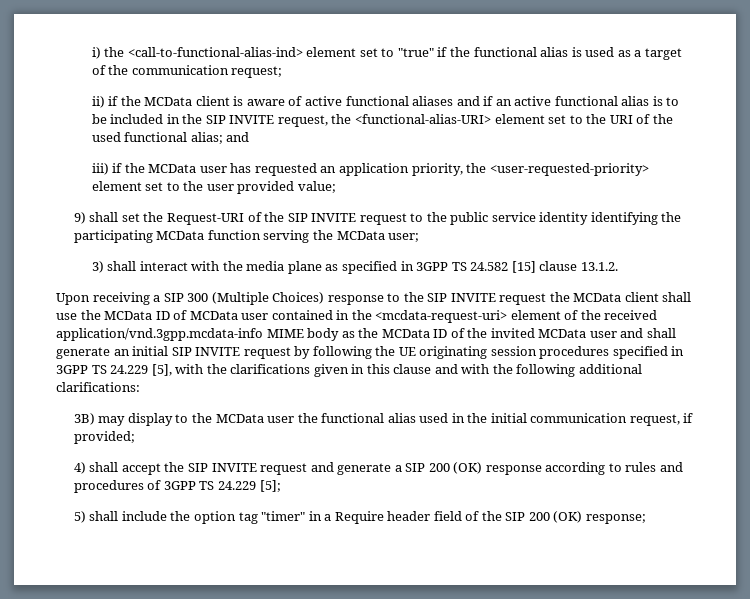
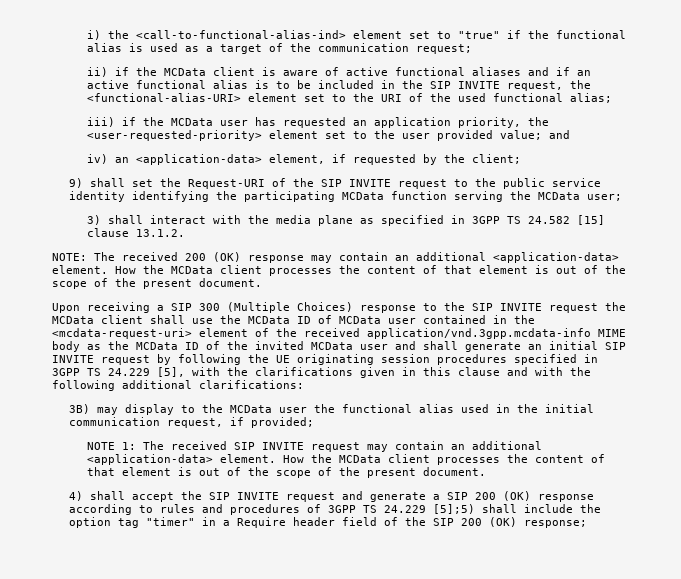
- ii) if the MCData client is aware of active functional aliases and if an active functional alias is to be included in the SIP INVITE request, the <functional-alias-URI> element set to the URI of the used functional alias; and
+ ii) if the MCData client is aware of active functional aliases and if an active functional alias is to be included in the SIP INVITE request, the <functional-alias-URI> element set to the URI of the used functional alias;
- iii) if the MCData user has requested an application priority, the <user-requested-priority> element set to the user provided value;
+ iii) if the MCData user has requested an application priority, the <user-requested-priority> element set to the user provided value; and
+ iv) an <application-data> element, if requested by the client;
+ NOTE: The received 200 (OK) response may contain an additional <application-data> element. How the MCData client processes the content of that element is out of the scope of the present document.
+ NOTE 1: The received SIP INVITE request may contain an additional <application-data> element. How the MCData client processes the content of that element is out of the scope of the present document.
- 4) shall accept the SIP INVITE request and generate a SIP 200 (OK) response according to rules and procedures of 3GPP TS 24.229 [5];
- 5) shall include the option tag "timer" in a Require header field of the SIP 200 (OK) response;
+ 4) shall accept the SIP INVITE request and generate a SIP 200 (OK) response according to rules and procedures of 3GPP TS 24.229 [5];5) shall include the option tag "timer" in a Require header field of the SIP 200 (OK) response;

